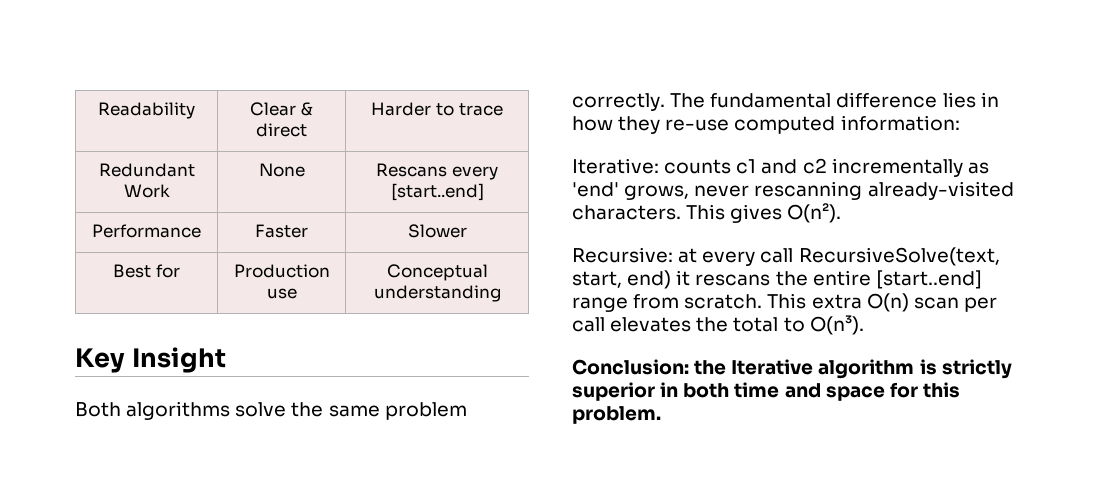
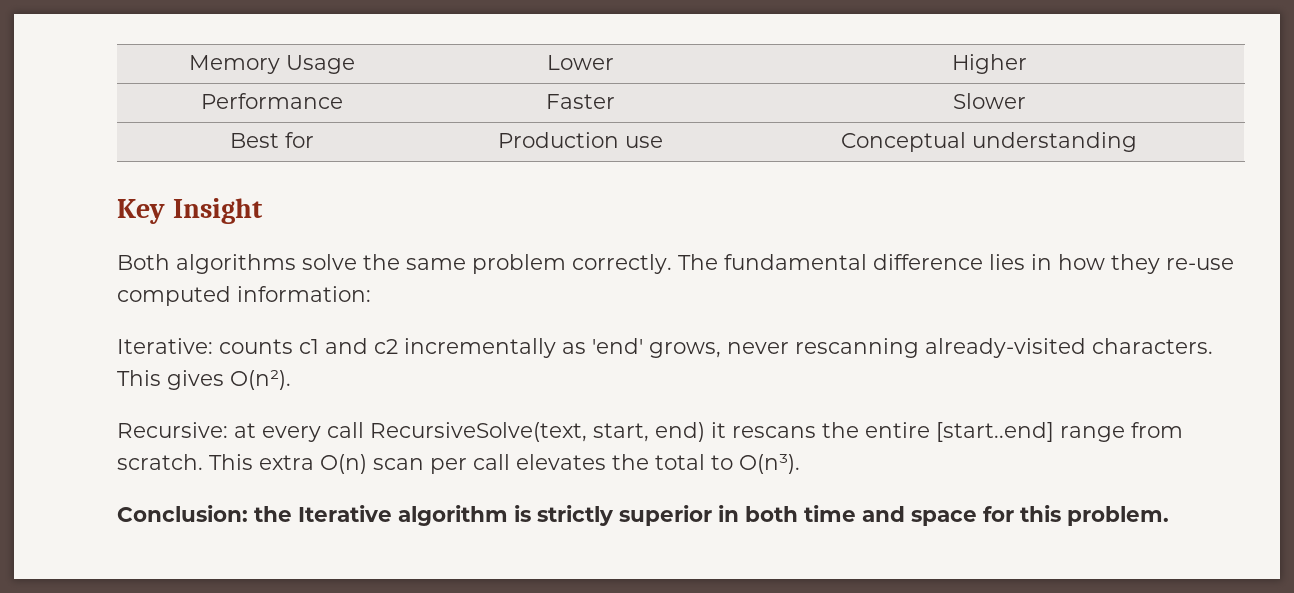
- Readability | Clear & direct | Harder to trace
- Redundant Work | None | Rescans every [start..end]
+ Memory Usage | Lower | Higher

